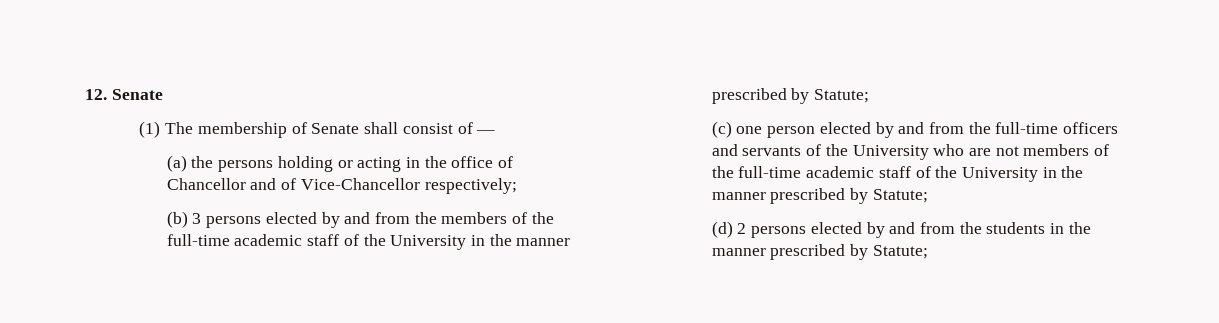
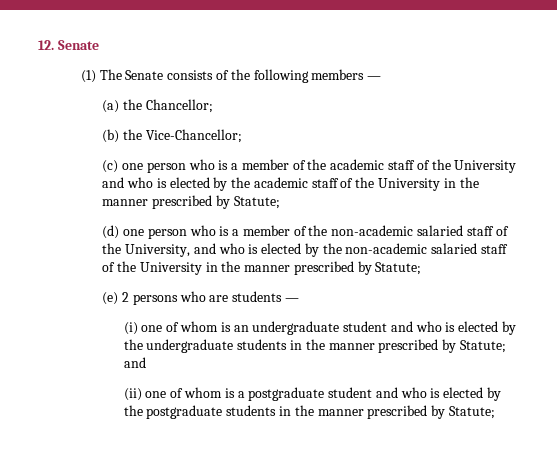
- (1) The membership of Senate shall consist of —
- (a) the persons holding or acting in the office of Chancellor and of Vice-Chancellor respectively;
- (b) 3 persons elected by and from the members of the full-time academic staff of the University in the manner prescribed by Statute;
- (c) one person elected by and from the full-time officers and servants of the University who are not members of the full-time academic staff of the University in the manner prescribed by Statute;
+ (1) The Senate consists of the following members —
+ (a) the Chancellor;
+ (b) the Vice-Chancellor;
+ (c) one person who is a member of the academic staff of the University and who is elected by the academic staff of the University in the manner prescribed by Statute;
- (d) 2 persons elected by and from the students in the manner prescribed by Statute;
+ (d) one person who is a member of the non-academic salaried staff of the University, and who is elected by the non-academic salaried staff of the University in the manner prescribed by Statute;
+ (e) 2 persons who are students —
+ (i) one of whom is an undergraduate student and who is elected by the undergraduate students in the manner prescribed by Statute; and
+ (ii) one of whom is a postgraduate student and who is elected by the postgraduate students in the manner prescribed by Statute;

